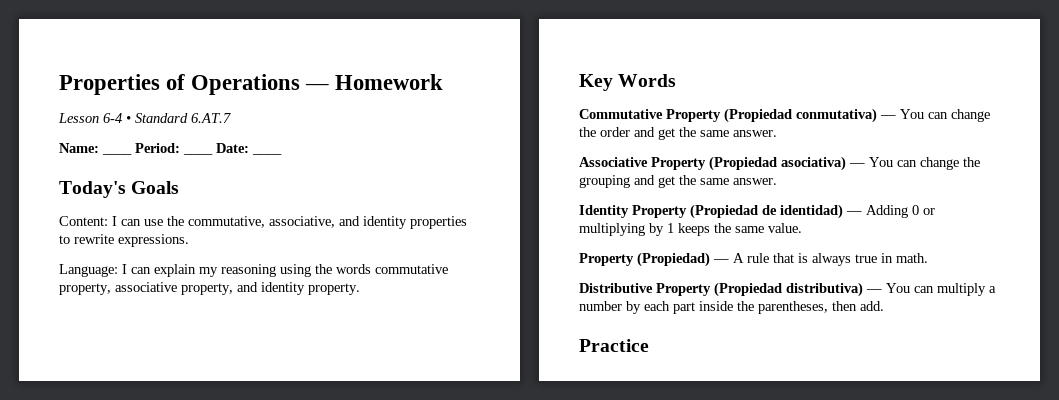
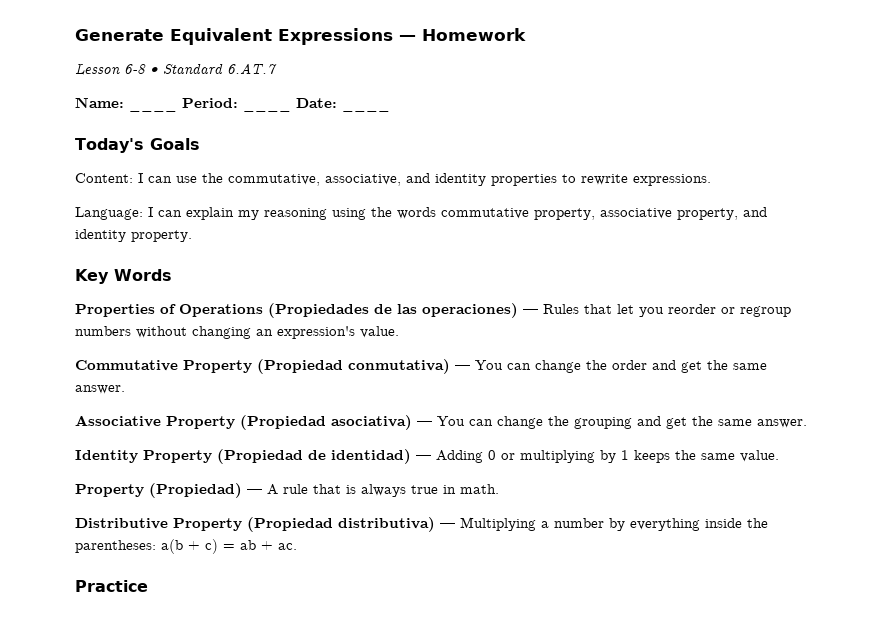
- Properties of Operations — Homework
+ Generate Equivalent Expressions — Homework
- Lesson 6-4 • Standard 6.AT.7
+ Lesson 6-8 • Standard 6.AT.7
+ Properties of Operations (Propiedades de las operaciones) — Rules that let you reorder or regroup numbers without changing an expression's value.
- Distributive Property (Propiedad distributiva) — You can multiply a number by each part inside the parentheses, then add.
+ Distributive Property (Propiedad distributiva) — Multiplying a number by everything inside the parentheses: a(b + c) = ab + ac.

